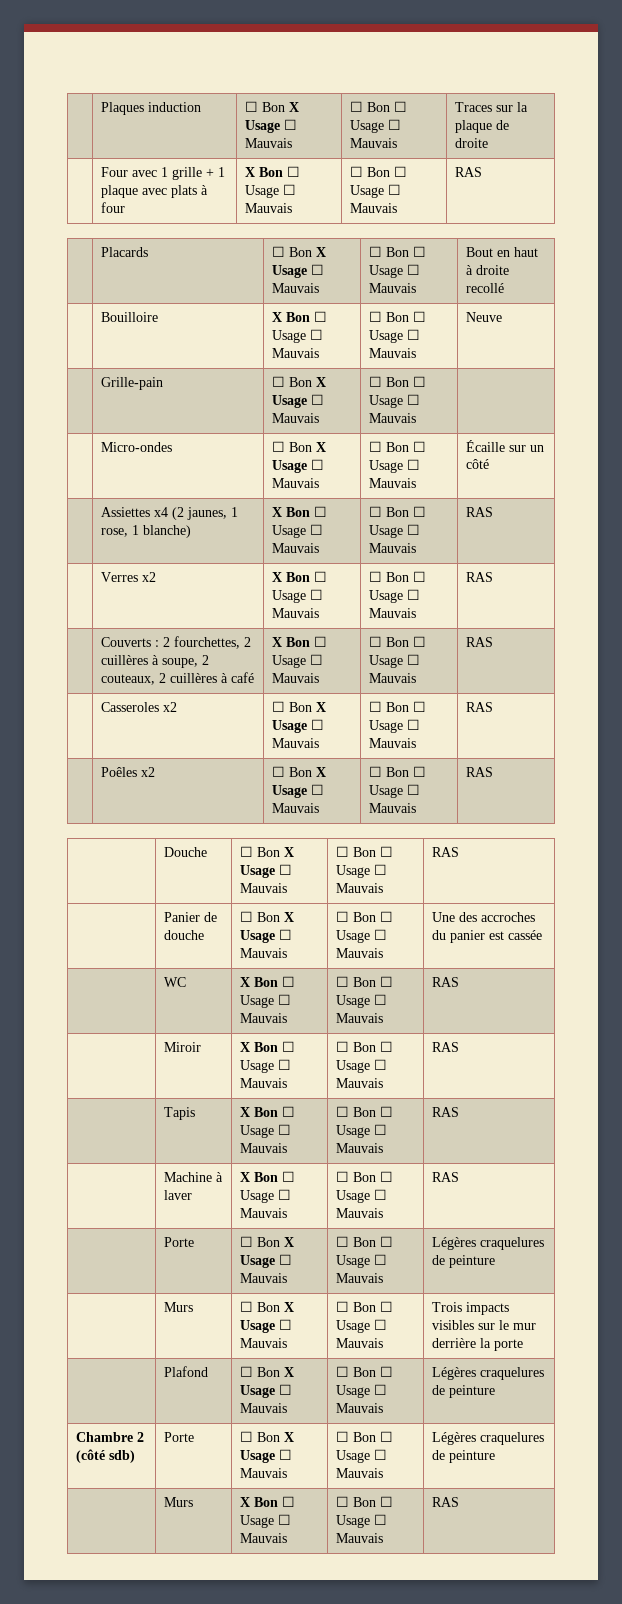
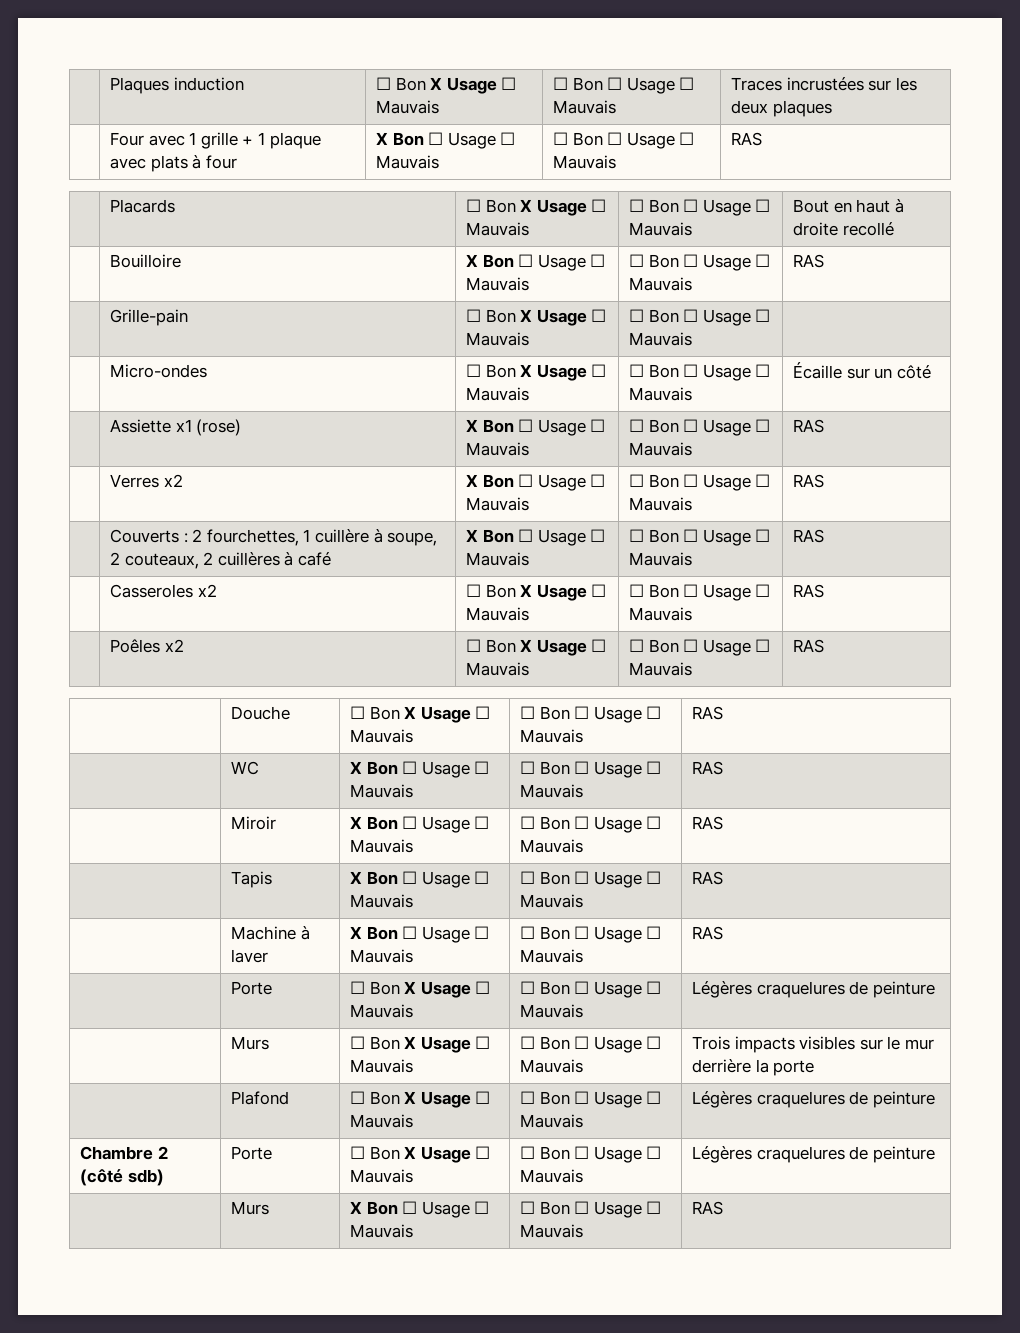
- | Plaques induction | ☐ Bon X Usage ☐ Mauvais | ☐ Bon ☐ Usage ☐ Mauvais | Traces sur la plaque de droite
+ | Plaques induction | ☐ Bon X Usage ☐ Mauvais | ☐ Bon ☐ Usage ☐ Mauvais | Traces incrustées sur les deux plaques
- | Bouilloire | X Bon ☐ Usage ☐ Mauvais | ☐ Bon ☐ Usage ☐ Mauvais | Neuve
+ | Bouilloire | X Bon ☐ Usage ☐ Mauvais | ☐ Bon ☐ Usage ☐ Mauvais | RAS
- | Assiettes x4 (2 jaunes, 1 rose, 1 blanche) | X Bon ☐ Usage ☐ Mauvais | ☐ Bon ☐ Usage ☐ Mauvais | RAS
+ | Assiette x1 (rose) | X Bon ☐ Usage ☐ Mauvais | ☐ Bon ☐ Usage ☐ Mauvais | RAS
- | Couverts : 2 fourchettes, 2 cuillères à soupe, 2 couteaux, 2 cuillères à café | X Bon ☐ Usage ☐ Mauvais | ☐ Bon ☐ Usage ☐ Mauvais | RAS
+ | Couverts : 2 fourchettes, 1 cuillère à soupe, 2 couteaux, 2 cuillères à café | X Bon ☐ Usage ☐ Mauvais | ☐ Bon ☐ Usage ☐ Mauvais | RAS
- | Panier de douche | ☐ Bon X Usage ☐ Mauvais | ☐ Bon ☐ Usage ☐ Mauvais | Une des accroches du panier est cassée

